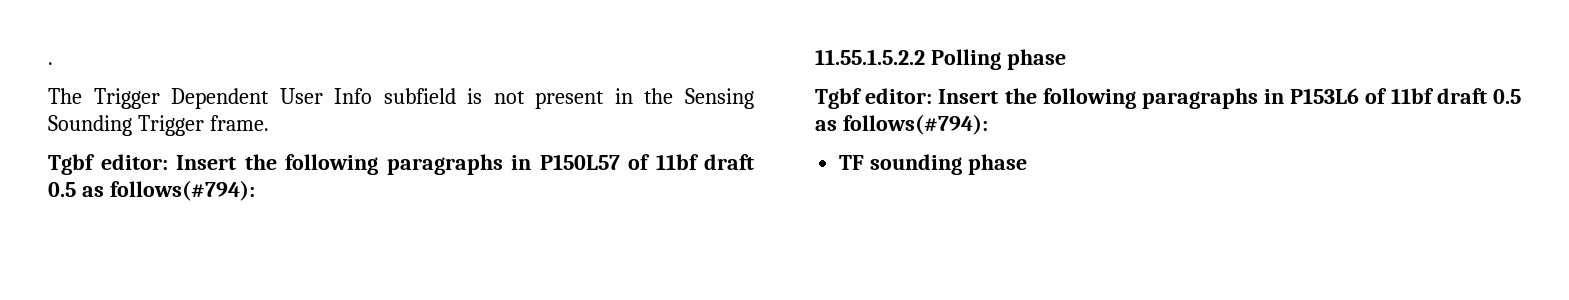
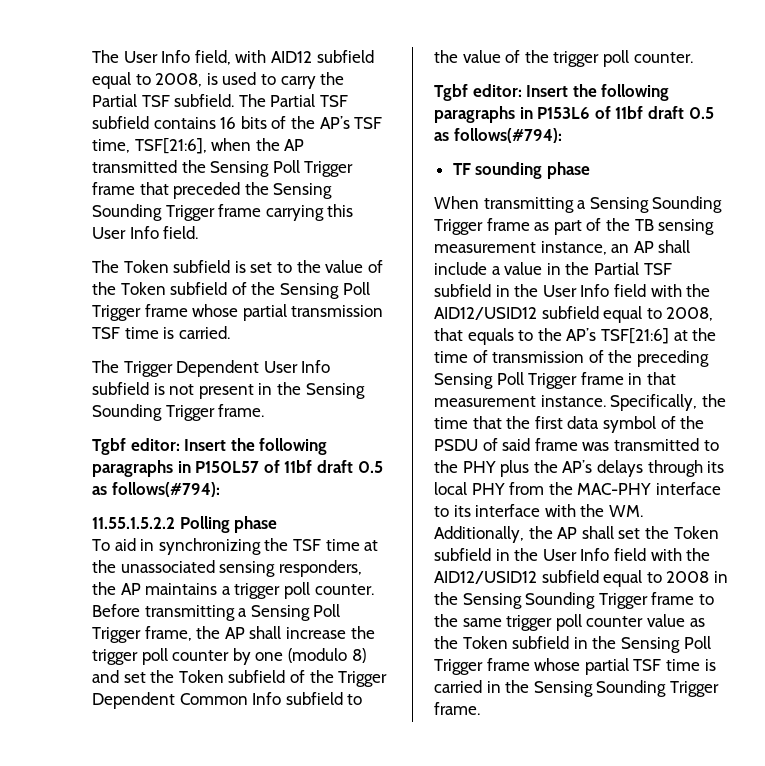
- .
+ The User Info field, with AID12 subfield equal to 2008, is used to carry the Partial TSF subfield. The Partial TSF subfield contains 16 bits of the AP’s TSF time, TSF[21:6], when the AP transmitted the Sensing Poll Trigger frame that preceded the Sensing Sounding Trigger frame carrying this User Info field.
+ The Token subfield is set to the value of the Token subfield of the Sensing Poll Trigger frame whose partial transmission TSF time is carried.
+ To aid in synchronizing the TSF time at the unassociated sensing responders, the AP maintains a trigger poll counter. Before transmitting a Sensing Poll Trigger frame, the AP shall increase the trigger poll counter by one (modulo 8) and set the Token subfield of the Trigger Dependent Common Info subfield to the value of the trigger poll counter.
+ When transmitting a Sensing Sounding Trigger frame as part of the TB sensing measurement instance, an AP shall include a value in the Partial TSF subfield in the User Info field with the AID12/USID12 subfield equal to 2008, that equals to the AP’s TSF[21:6] at the time of transmission of the preceding Sensing Poll Trigger frame in that measurement instance. Specifically, the time that the first data symbol of the PSDU of said frame was transmitted to the PHY plus the AP’s delays through its local PHY from the MAC-PHY interface to its interface with the WM. Additionally, the AP shall set the Token subfield in the User Info field with the AID12/USID12 subfield equal to 2008 in the Sensing Sounding Trigger frame to the same trigger poll counter value as the Token subfield in the Sensing Poll Trigger frame whose partial TSF time is carried in the Sensing Sounding Trigger frame.

